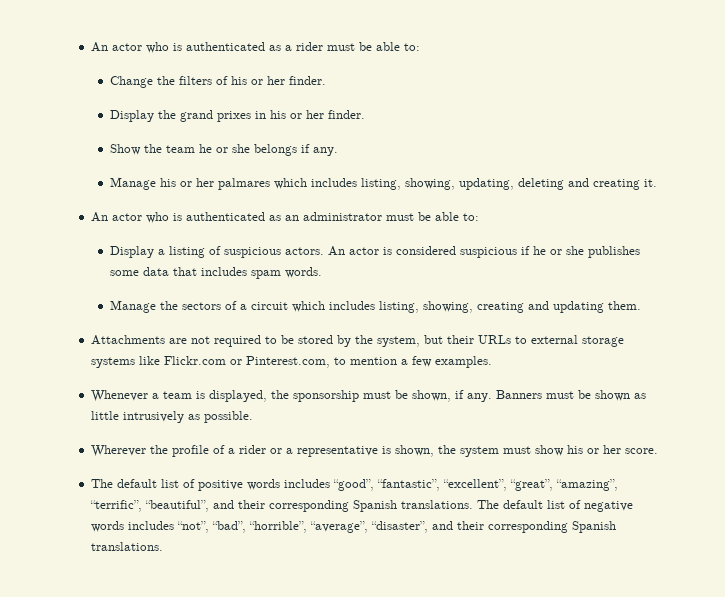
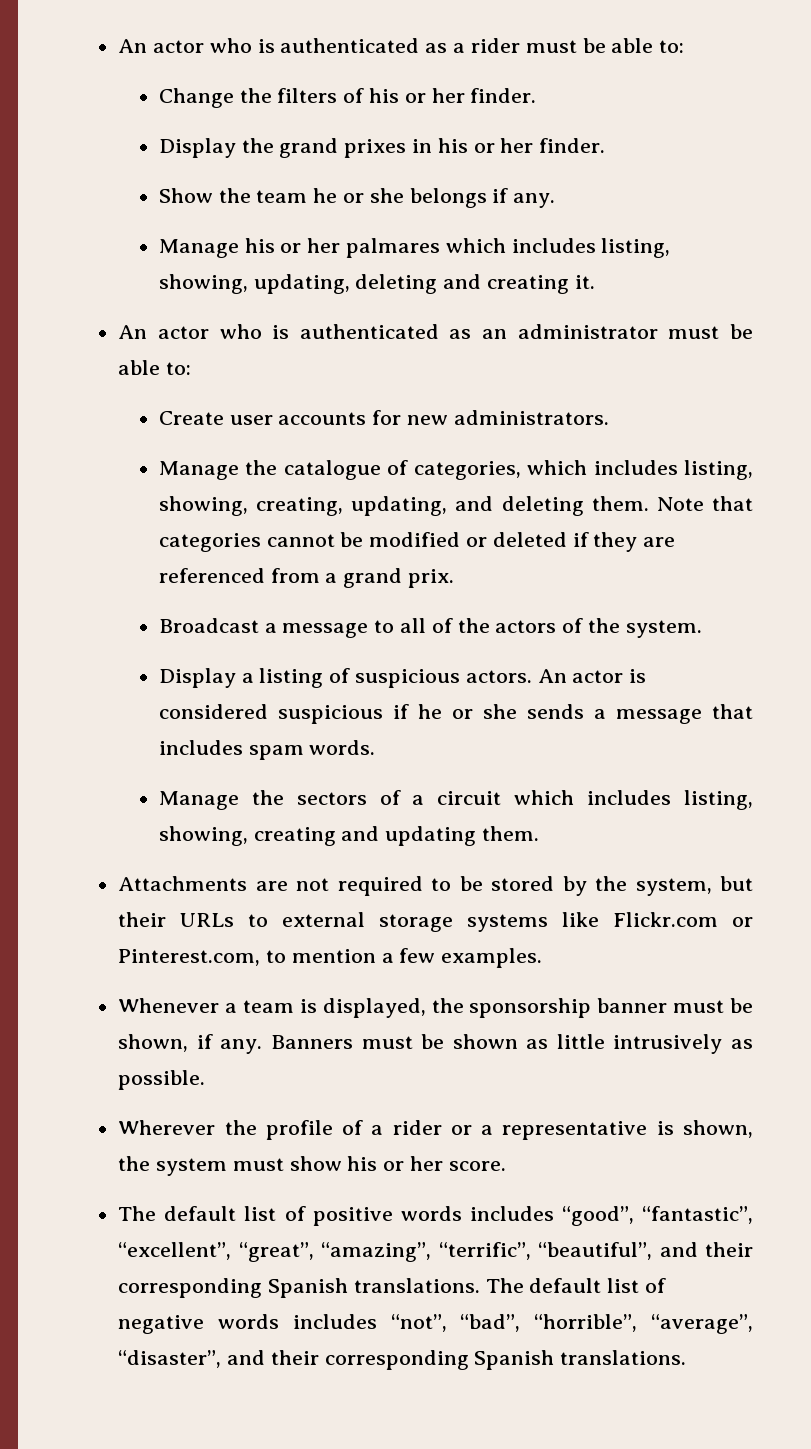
+ Create user accounts for new administrators.
+ Manage the catalogue of categories, which includes listing, showing, creating, updating, and deleting them. Note that categories cannot be modified or deleted if they are referenced from a grand prix.
+ Broadcast a message to all of the actors of the system.
- An actor is considered suspicious if he or she publishes some data that includes spam words.
+ An actor is considered suspicious if he or she sends a message that includes spam words.
- Whenever a team is displayed, the sponsorship must be shown, if any.
+ Whenever a team is displayed, the sponsorship banner must be shown, if any.

